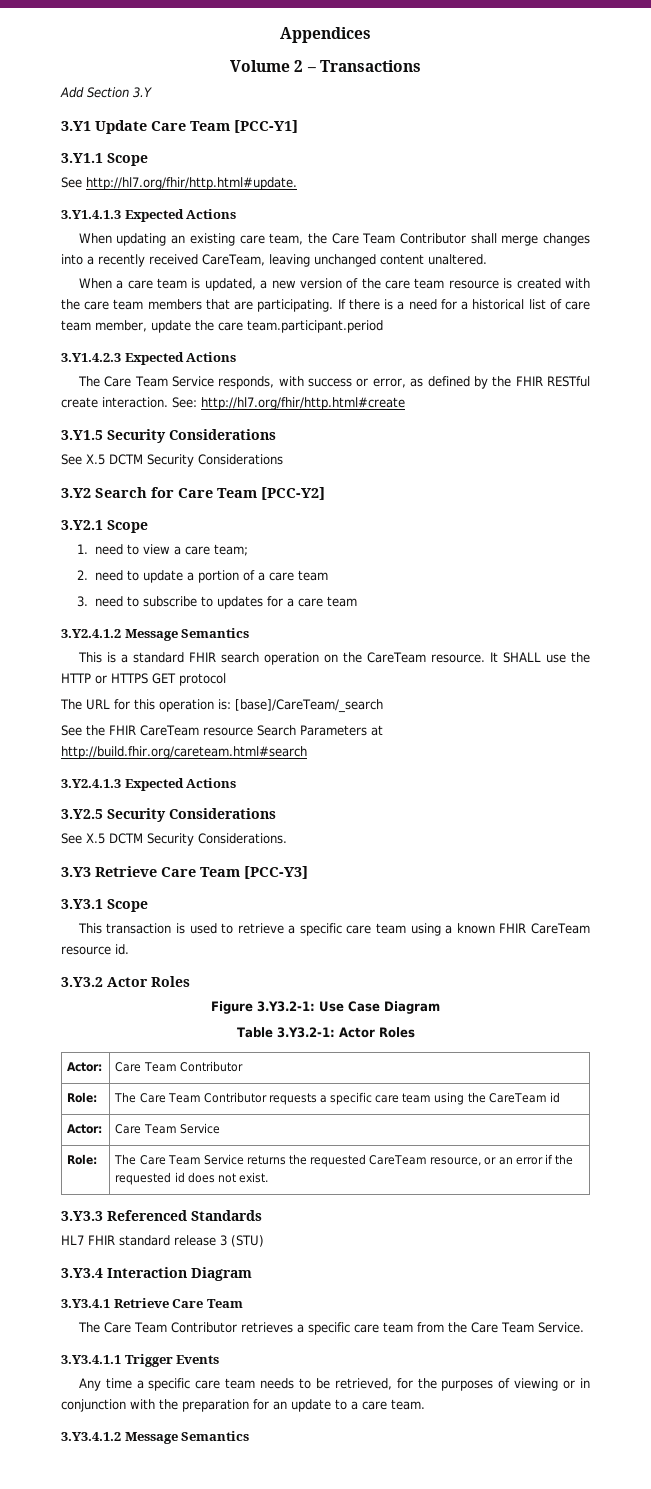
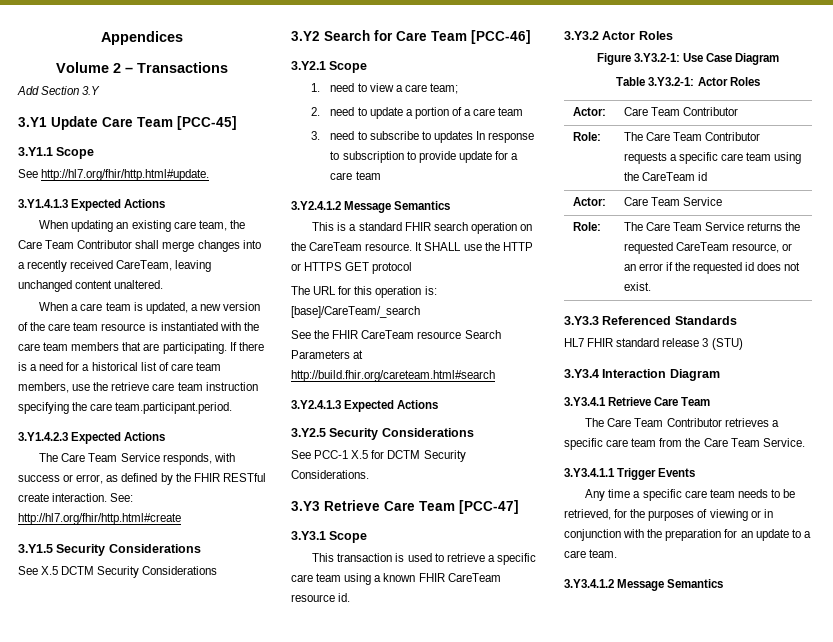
- 3.Y1 Update Care Team [PCC-Y1]
+ 3.Y1 Update Care Team [PCC-45]
- When a care team is updated, a new version of the care team resource is created with the care team members that are participating.
+ When a care team is updated, a new version of the care team resource is instantiated with the care team members that are participating.
- If there is a need for a historical list of care team member, update the care team.participant.period
+ If there is a need for a historical list of care team members, use the retrieve care team instruction specifying the care team.participant.period.
- 3.Y2 Search for Care Team [PCC-Y2]
+ 3.Y2 Search for Care Team [PCC-46]
- 3. need to subscribe to updates for a care team
+ 3. need to subscribe to updates In response to subscription to provide update for a care team
- See X.5 DCTM Security Considerations.
+ See PCC-1 X.5 for DCTM Security Considerations.
- 3.Y3 Retrieve Care Team [PCC-Y3]
+ 3.Y3 Retrieve Care Team [PCC-47]

